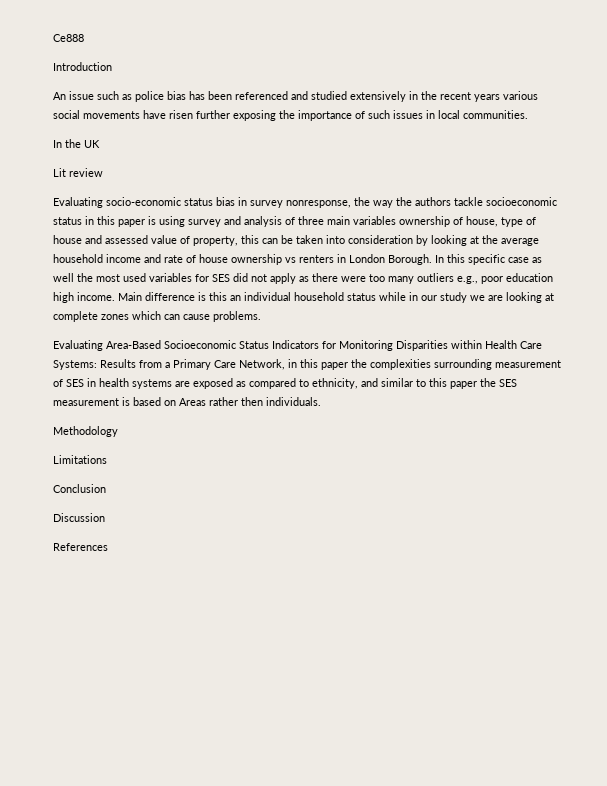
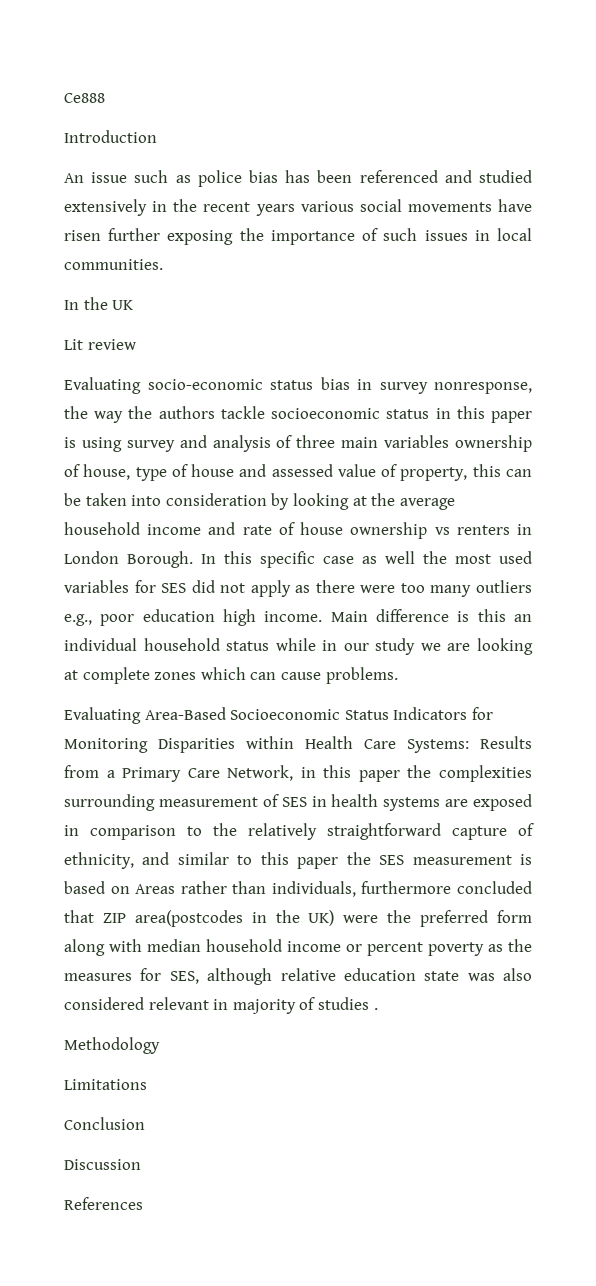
- Evaluating Area-Based Socioeconomic Status Indicators for Monitoring Disparities within Health Care Systems: Results from a Primary Care Network, in this paper the complexities surrounding measurement of SES in health systems are exposed as compared to ethnicity, and similar to this paper the SES measurement is based on Areas rather then individuals.
+ Evaluating Area-Based Socioeconomic Status Indicators for Monitoring Disparities within Health Care Systems: Results from a Primary Care Network, in this paper the complexities surrounding measurement of SES in health systems are exposed in comparison to the relatively straightforward capture of ethnicity, and similar to this paper the SES measurement is based on Areas rather than individuals, furthermore concluded that ZIP area(postcodes in the UK) were the preferred form along with median household income or percent poverty as the measures for SES, although relative education state was also considered relevant in majority of studies .

